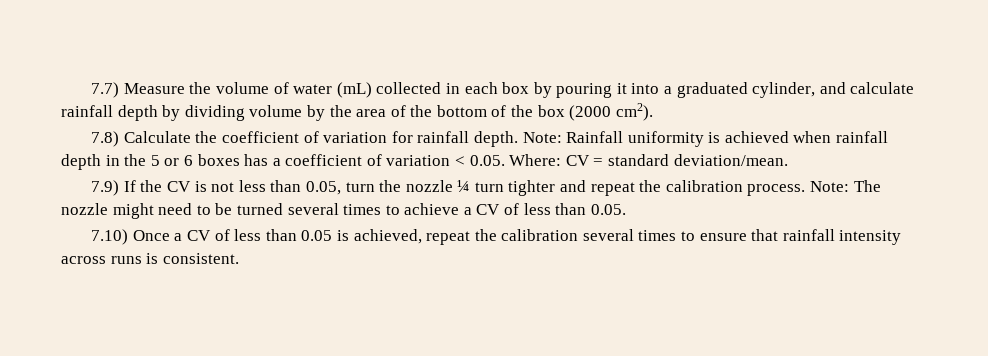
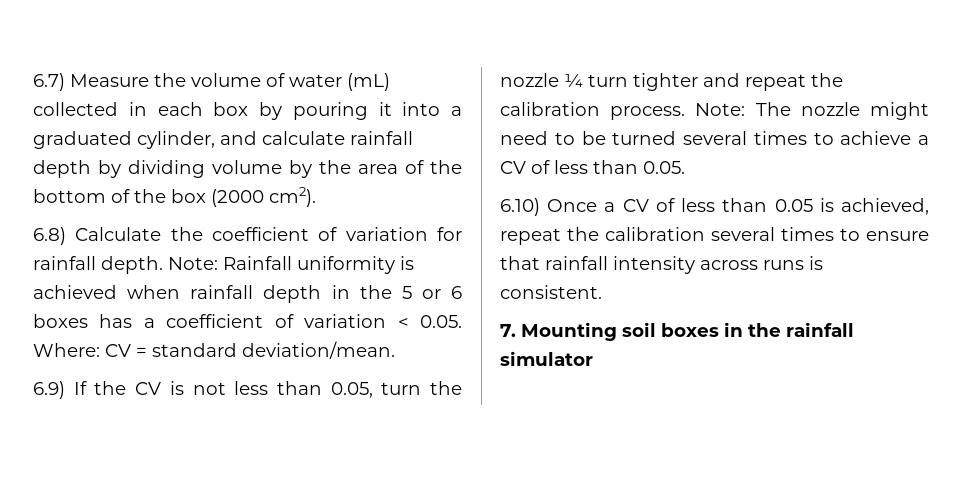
- 7.7) Measure the volume of water (mL) collected in each box by pouring it into a graduated cylinder, and calculate rainfall depth by dividing volume by the area of the bottom of the box (2000 cm2).
+ 6.7) Measure the volume of water (mL) collected in each box by pouring it into a graduated cylinder, and calculate rainfall depth by dividing volume by the area of the bottom of the box (2000 cm2).
- 7.8) Calculate the coefficient of variation for rainfall depth.
+ 6.8) Calculate the coefficient of variation for rainfall depth.
- 7.9) If the CV is not less than 0.05, turn the nozzle ¼ turn tighter and repeat the calibration process.
+ 6.9) If the CV is not less than 0.05, turn the nozzle ¼ turn tighter and repeat the calibration process.
- 7.10) Once a CV of less than 0.05 is achieved, repeat the calibration several times to ensure that rainfall intensity across runs is consistent.
+ 6.10) Once a CV of less than 0.05 is achieved, repeat the calibration several times to ensure that rainfall intensity across runs is consistent.
+ 7. Mounting soil boxes in the rainfall simulator

